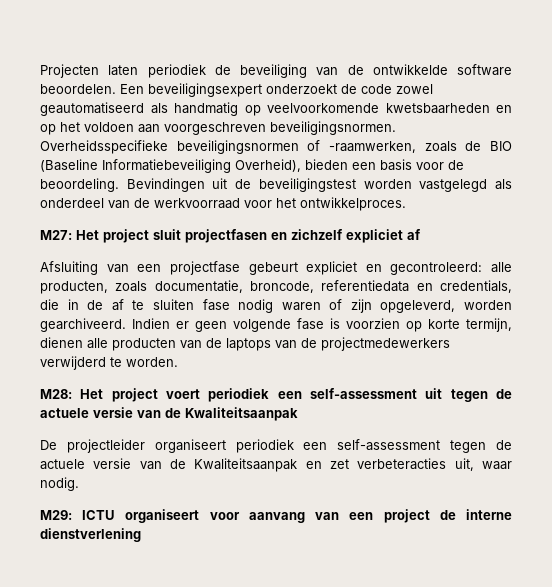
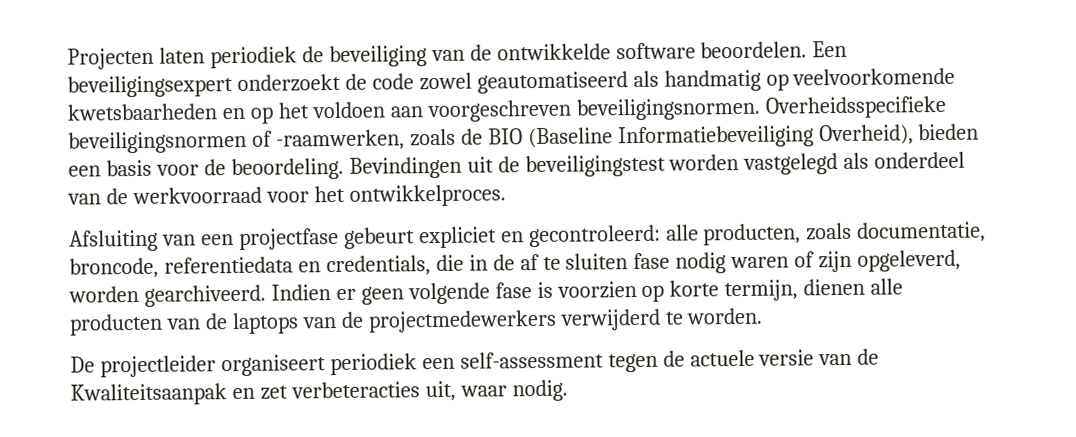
- M27: Het project sluit projectfasen en zichzelf expliciet af
- M28: Het project voert periodiek een self-assessment uit tegen de actuele versie van de Kwaliteitsaanpak
- M29: ICTU organiseert voor aanvang van een project de interne dienstverlening

